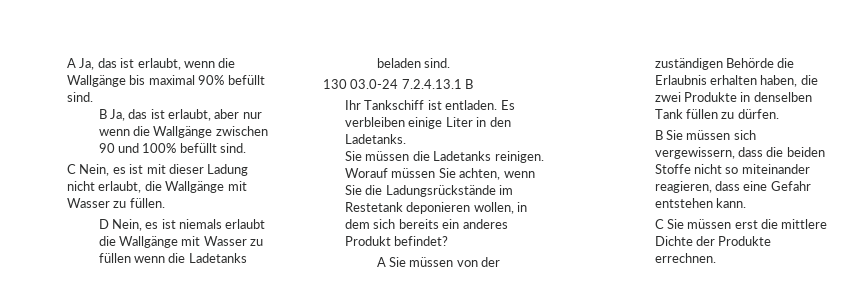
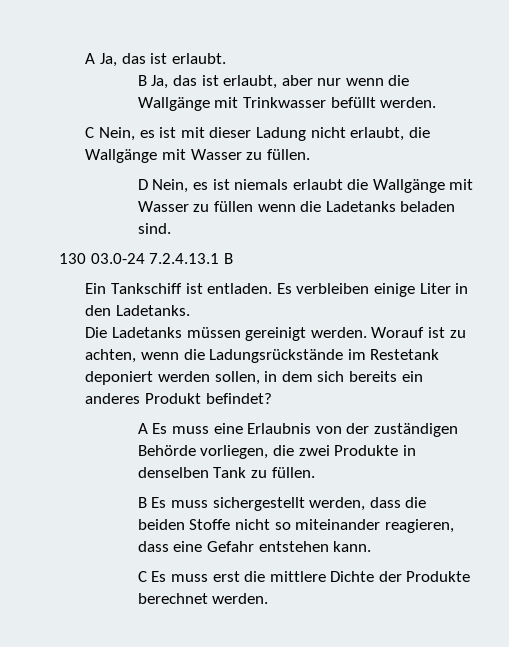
- A Ja, das ist erlaubt, wenn die Wallgänge bis maximal 90% befüllt sind.
+ A Ja, das ist erlaubt.
- B Ja, das ist erlaubt, aber nur wenn die Wallgänge zwischen 90 und 100% befüllt sind.
+ B Ja, das ist erlaubt, aber nur wenn die Wallgänge mit Trinkwasser befüllt werden.
- Ihr Tankschiff ist entladen.
+ Ein Tankschiff ist entladen.
- Sie müssen die Ladetanks reinigen. Worauf müssen Sie achten, wenn Sie die Ladungsrückstände im Restetank deponieren wollen, in dem sich bereits ein anderes Produkt befindet?
+ Die Ladetanks müssen gereinigt werden. Worauf ist zu achten, wenn die Ladungsrückstände im Restetank deponiert werden sollen, in dem sich bereits ein anderes Produkt befindet?
- A Sie müssen von der zuständigen Behörde die Erlaubnis erhalten haben, die zwei Produkte in denselben Tank füllen zu dürfen.
- B Sie müssen sich vergewissern, dass die beiden Stoffe nicht so miteinander reagieren, dass eine Gefahr entstehen kann.
+ A Es muss eine Erlaubnis von der zuständigen Behörde vorliegen, die zwei Produkte in denselben Tank zu füllen.
+ B Es muss sichergestellt werden, dass die beiden Stoffe nicht so miteinander reagieren, dass eine Gefahr entstehen kann.
- C Sie müssen erst die mittlere Dichte der Produkte errechnen.
+ C Es muss erst die mittlere Dichte der Produkte berechnet werden.

